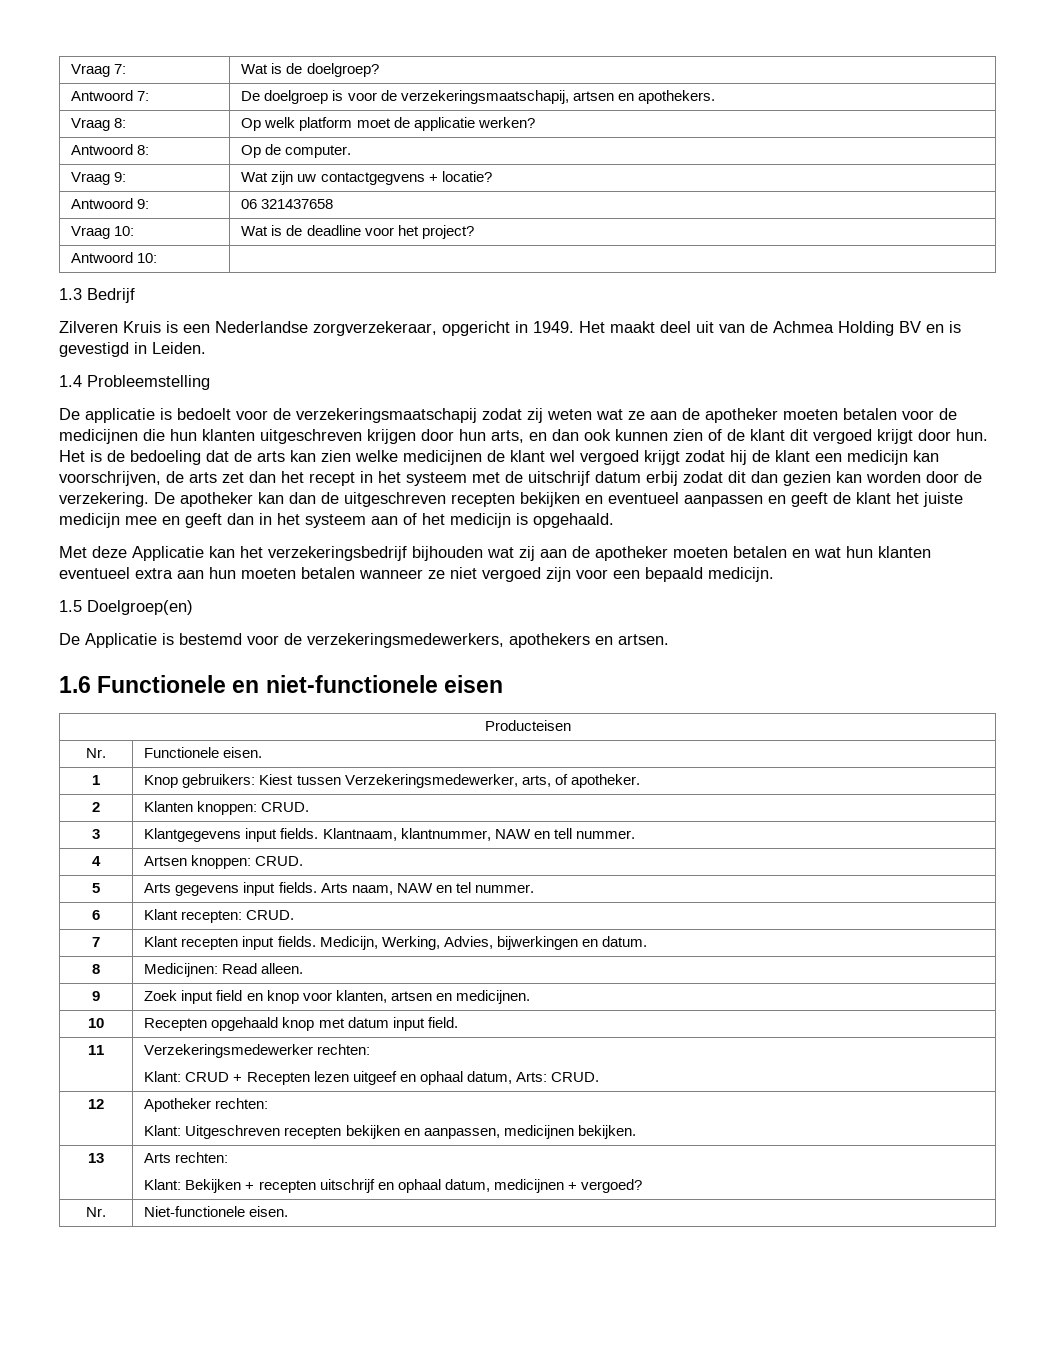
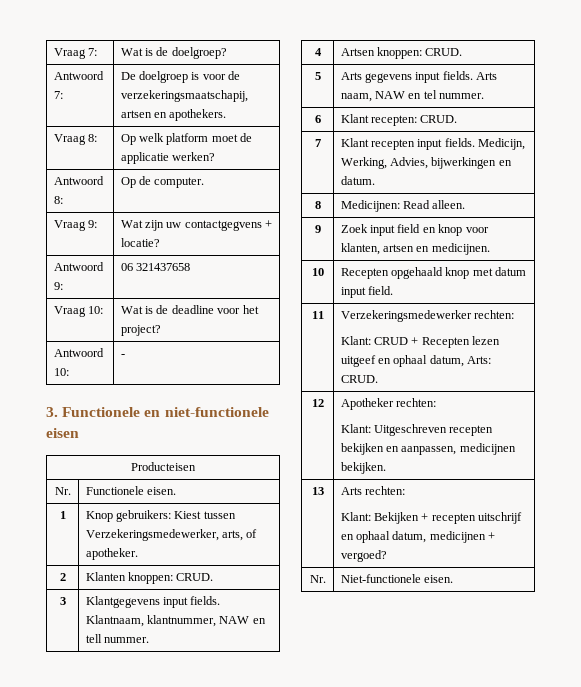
- Antwoord 10: |
- 1.3 Bedrijf
- Zilveren Kruis is een Nederlandse zorgverzekeraar, opgericht in 1949. Het maakt deel uit van de Achmea Holding BV en is gevestigd in Leiden.
- 1.4 Probleemstelling
- De applicatie is bedoelt voor de verzekeringsmaatschapij zodat zij weten wat ze aan de apotheker moeten betalen voor de medicijnen die hun klanten uitgeschreven krijgen door hun arts, en dan ook kunnen zien of de klant dit vergoed krijgt door hun. Het is de bedoeling dat de arts kan zien welke medicijnen de klant wel vergoed krijgt zodat hij de klant een medicijn kan voorschrijven, de arts zet dan het recept in het systeem met de uitschrijf datum erbij zodat dit dan gezien kan worden door de verzekering. De apotheker kan dan de uitgeschreven recepten bekijken en eventueel aanpassen en geeft de klant het juiste medicijn mee en geeft dan in het systeem aan of het medicijn is opgehaald.
- Met deze Applicatie kan het verzekeringsbedrijf bijhouden wat zij aan de apotheker moeten betalen en wat hun klanten eventueel extra aan hun moeten betalen wanneer ze niet vergoed zijn voor een bepaald medicijn.
- 1.5 Doelgroep(en)
- De Applicatie is bestemd voor de verzekeringsmedewerkers, apothekers en artsen.
- 1.6 Functionele en niet-functionele eisen
+ Antwoord 10: | -
+ 3. Functionele en niet-functionele eisen

